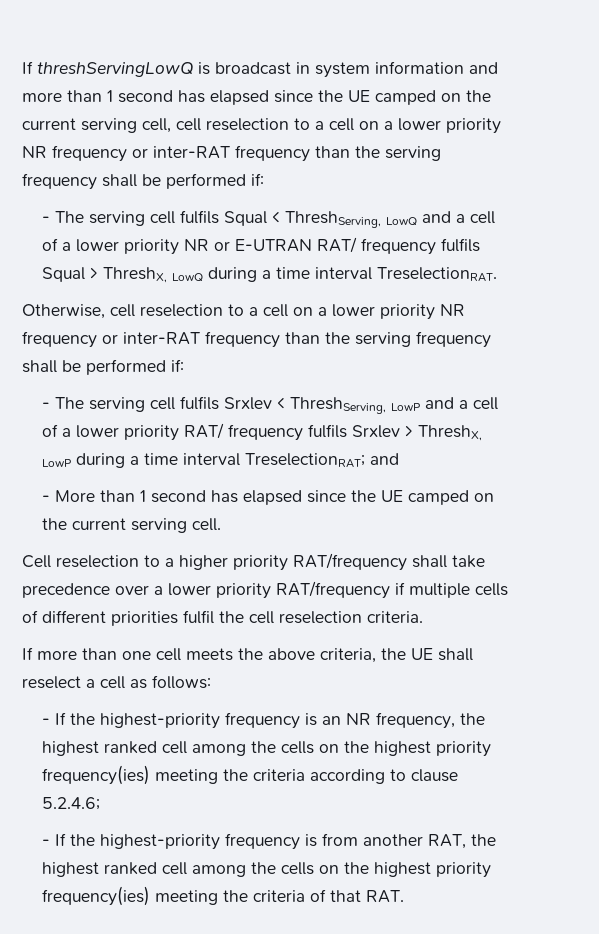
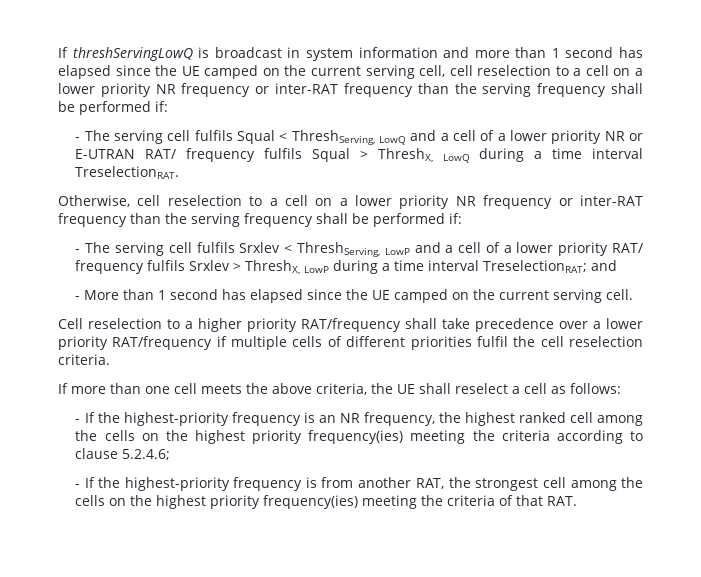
- - If the highest-priority frequency is from another RAT, the highest ranked cell among the cells on the highest priority frequency(ies) meeting the criteria of that RAT.
+ - If the highest-priority frequency is from another RAT, the strongest cell among the cells on the highest priority frequency(ies) meeting the criteria of that RAT.

